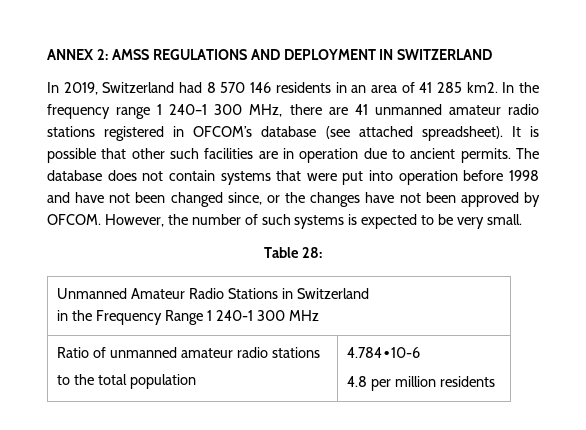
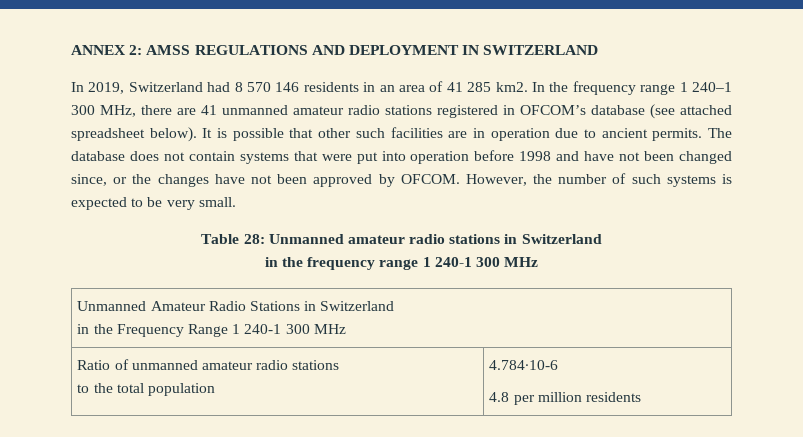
- In the frequency range 1 240–1 300 MHz, there are 41 unmanned amateur radio stations registered in OFCOM’s database (see attached spreadsheet).
+ In the frequency range 1 240–1 300 MHz, there are 41 unmanned amateur radio stations registered in OFCOM’s database (see attached spreadsheet below).
- Table 28:
+ Table 28: Unmanned amateur radio stations in Switzerland
+ in the frequency range 1 240-1 300 MHz

